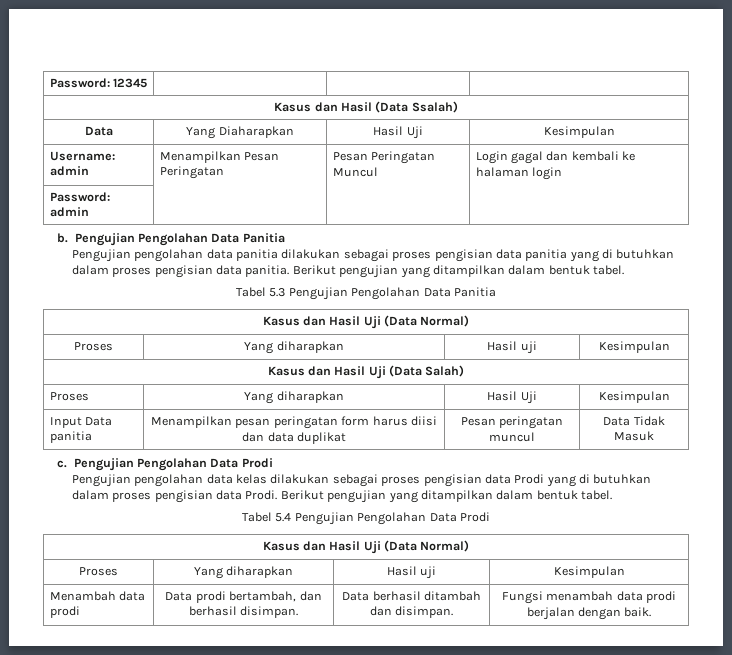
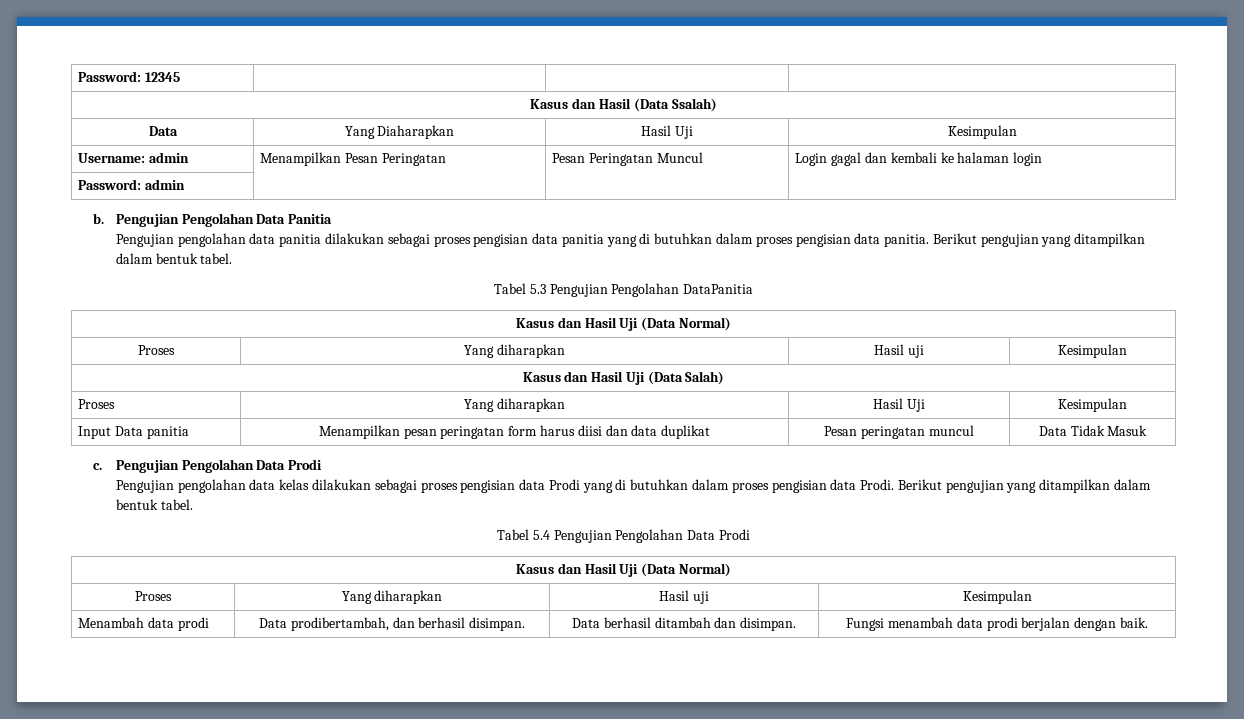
- Tabel 5.3 Pengujian Pengolahan Data Panitia
+ Tabel 5.3 Pengujian Pengolahan DataPanitia
- Menambah data prodi | Data prodi bertambah, dan berhasil disimpan. | Data berhasil ditambah dan disimpan. | Fungsi menambah data prodi berjalan dengan baik.
+ Menambah data prodi | Data prodibertambah, dan berhasil disimpan. | Data berhasil ditambah dan disimpan. | Fungsi menambah data prodi berjalan dengan baik.

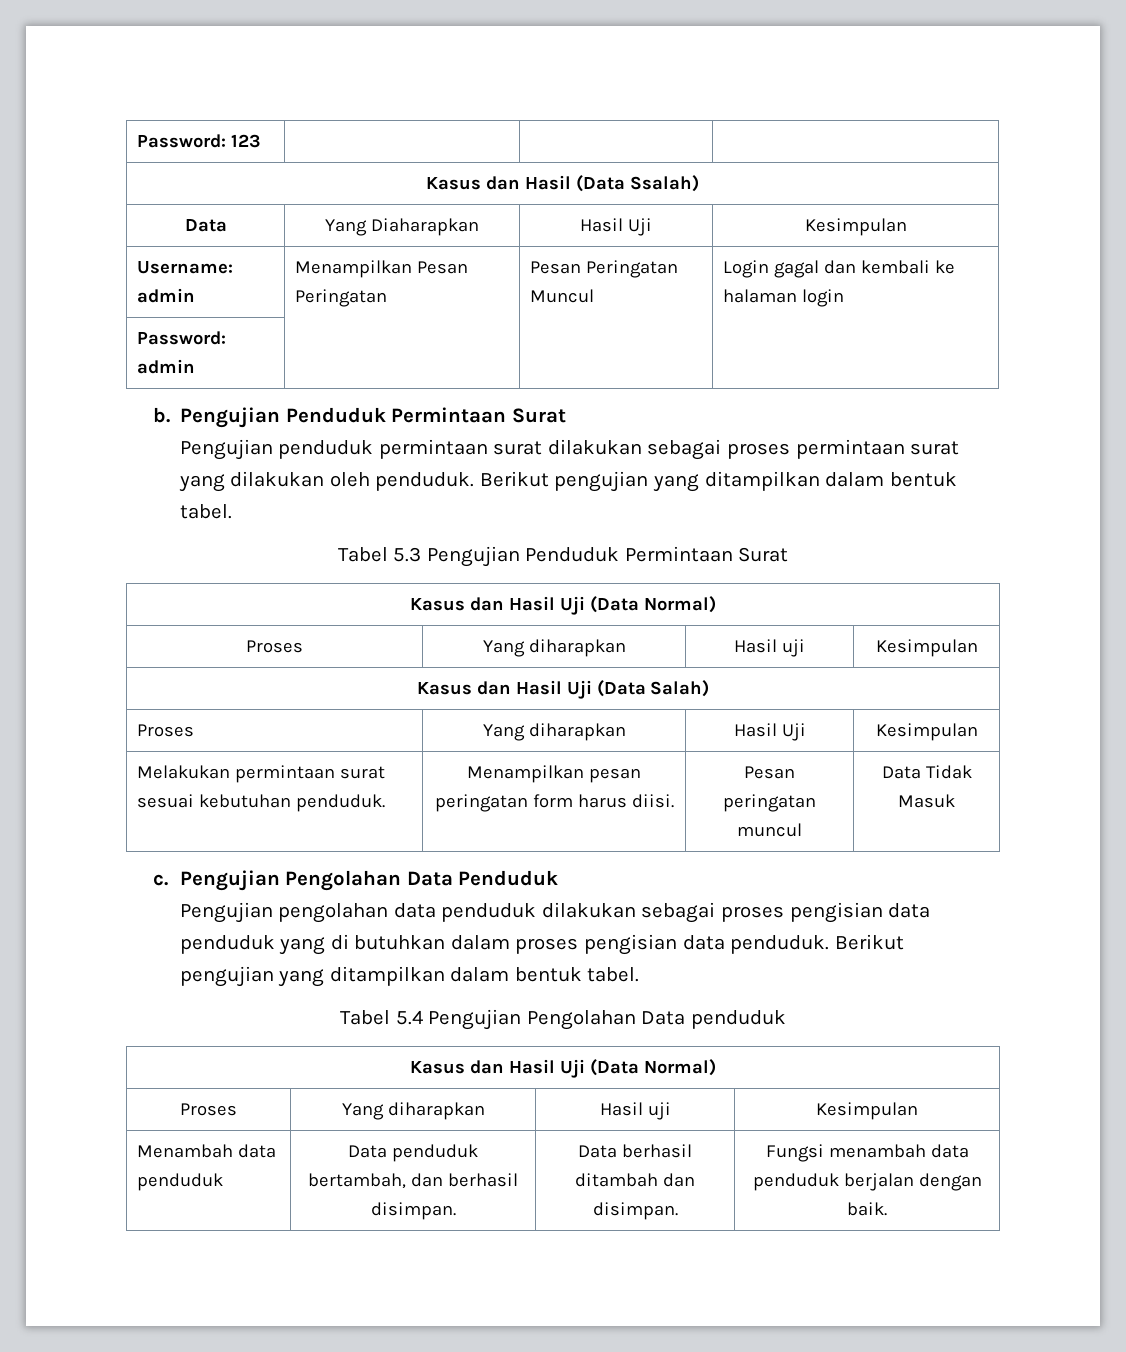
- Password: 12345 | | |
+ Password: 123 | | |
- b. Pengujian Pengolahan Data Panitia
- Pengujian pengolahan data panitia dilakukan sebagai proses pengisian data panitia yang di butuhkan dalam proses pengisian data panitia.
+ b. Pengujian Penduduk Permintaan Surat
+ Pengujian penduduk permintaan surat dilakukan sebagai proses permintaan surat yang dilakukan oleh penduduk.
- Tabel 5.3 Pengujian Pengolahan DataPanitia
+ Tabel 5.3 Pengujian Penduduk Permintaan Surat
- Input Data panitia | Menampilkan pesan peringatan form harus diisi dan data duplikat | Pesan peringatan muncul | Data Tidak Masuk
+ Melakukan permintaan surat sesuai kebutuhan penduduk. | Menampilkan pesan peringatan form harus diisi. | Pesan peringatan muncul | Data Tidak Masuk
- c. Pengujian Pengolahan Data Prodi
- Pengujian pengolahan data kelas dilakukan sebagai proses pengisian data Prodi yang di butuhkan dalam proses pengisian data Prodi.
+ c. Pengujian Pengolahan Data Penduduk
+ Pengujian pengolahan data penduduk dilakukan sebagai proses pengisian data penduduk yang di butuhkan dalam proses pengisian data penduduk.
- Tabel 5.4 Pengujian Pengolahan Data Prodi
+ Tabel 5.4 Pengujian Pengolahan Data penduduk
- Menambah data prodi | Data prodibertambah, dan berhasil disimpan. | Data berhasil ditambah dan disimpan. | Fungsi menambah data prodi berjalan dengan baik.
+ Menambah data penduduk | Data penduduk bertambah, dan berhasil disimpan. | Data berhasil ditambah dan disimpan. | Fungsi menambah data penduduk berjalan dengan baik.

